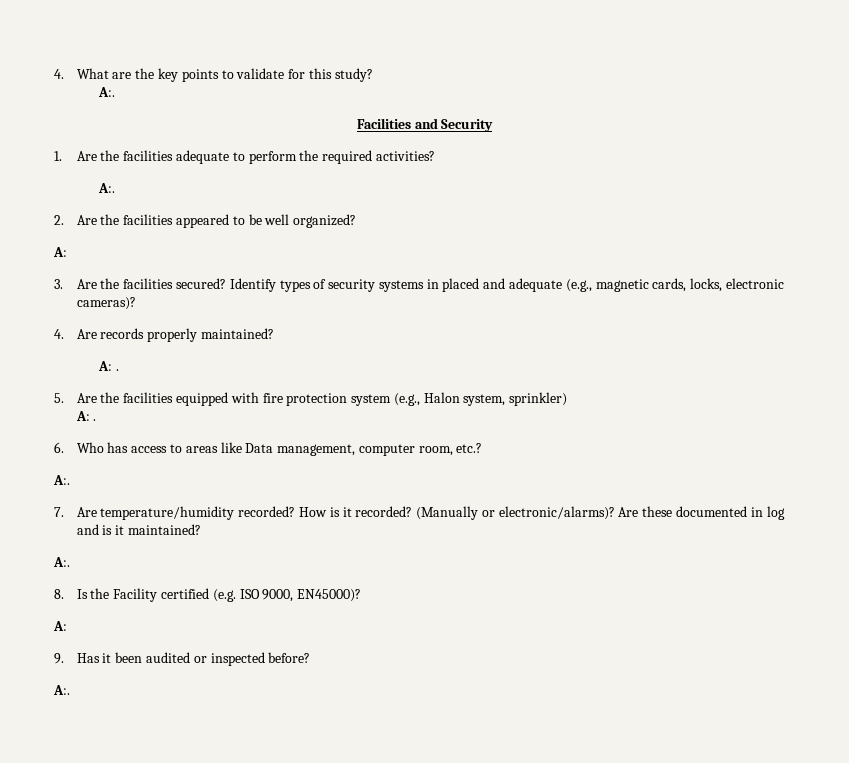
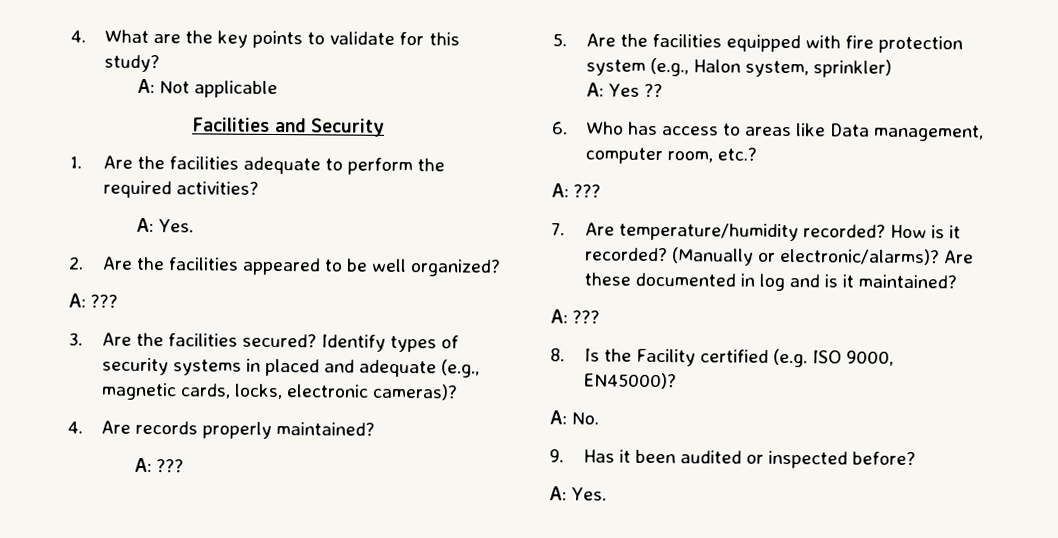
  4. What are the key points to validate for this study?
- A:.
+ A: Not applicable
  1. Are the facilities adequate to perform the required activities?
- A:.
+ A: Yes.
  2. Are the facilities appeared to be well organized?
- A:
+ A: ???
  4. Are records properly maintained?
- A: .
+ A: ???
  5. Are the facilities equipped with fire protection system (e.g., Halon system, sprinkler)
- A: .
+ A: Yes ??
  6. Who has access to areas like Data management, computer room, etc.?
- A:.
+ A: ???
  Are these documented in log and is it maintained?
- A:.
+ A: ???
  8. Is the Facility certified (e.g. ISO 9000, EN45000)?
- A:
+ A: No.
  9. Has it been audited or inspected before?
- A:.
+ A: Yes.

